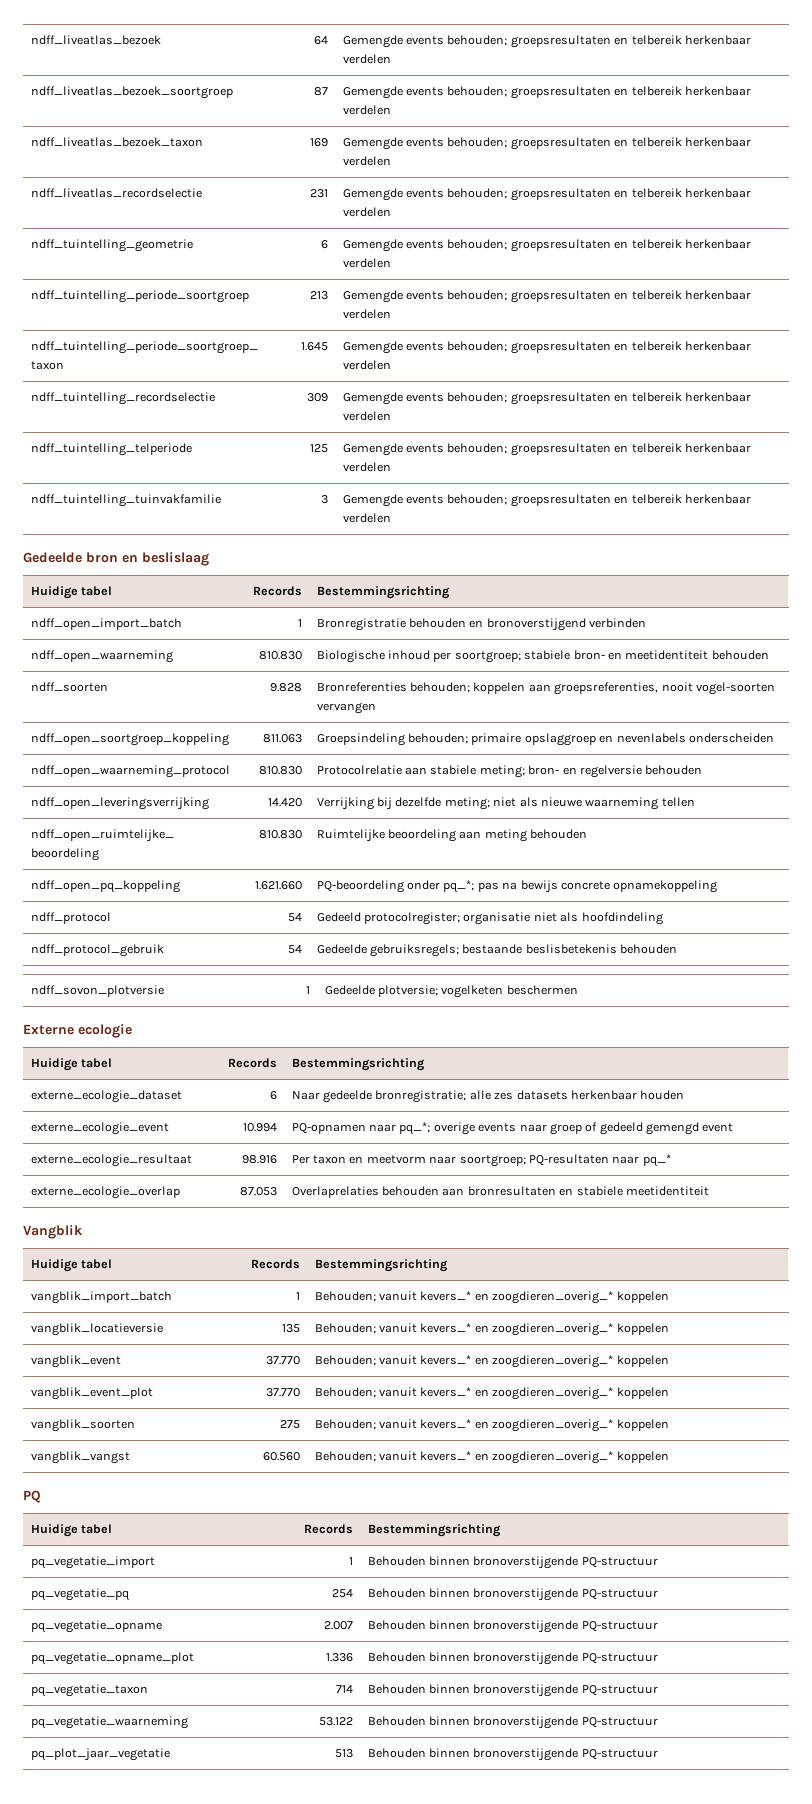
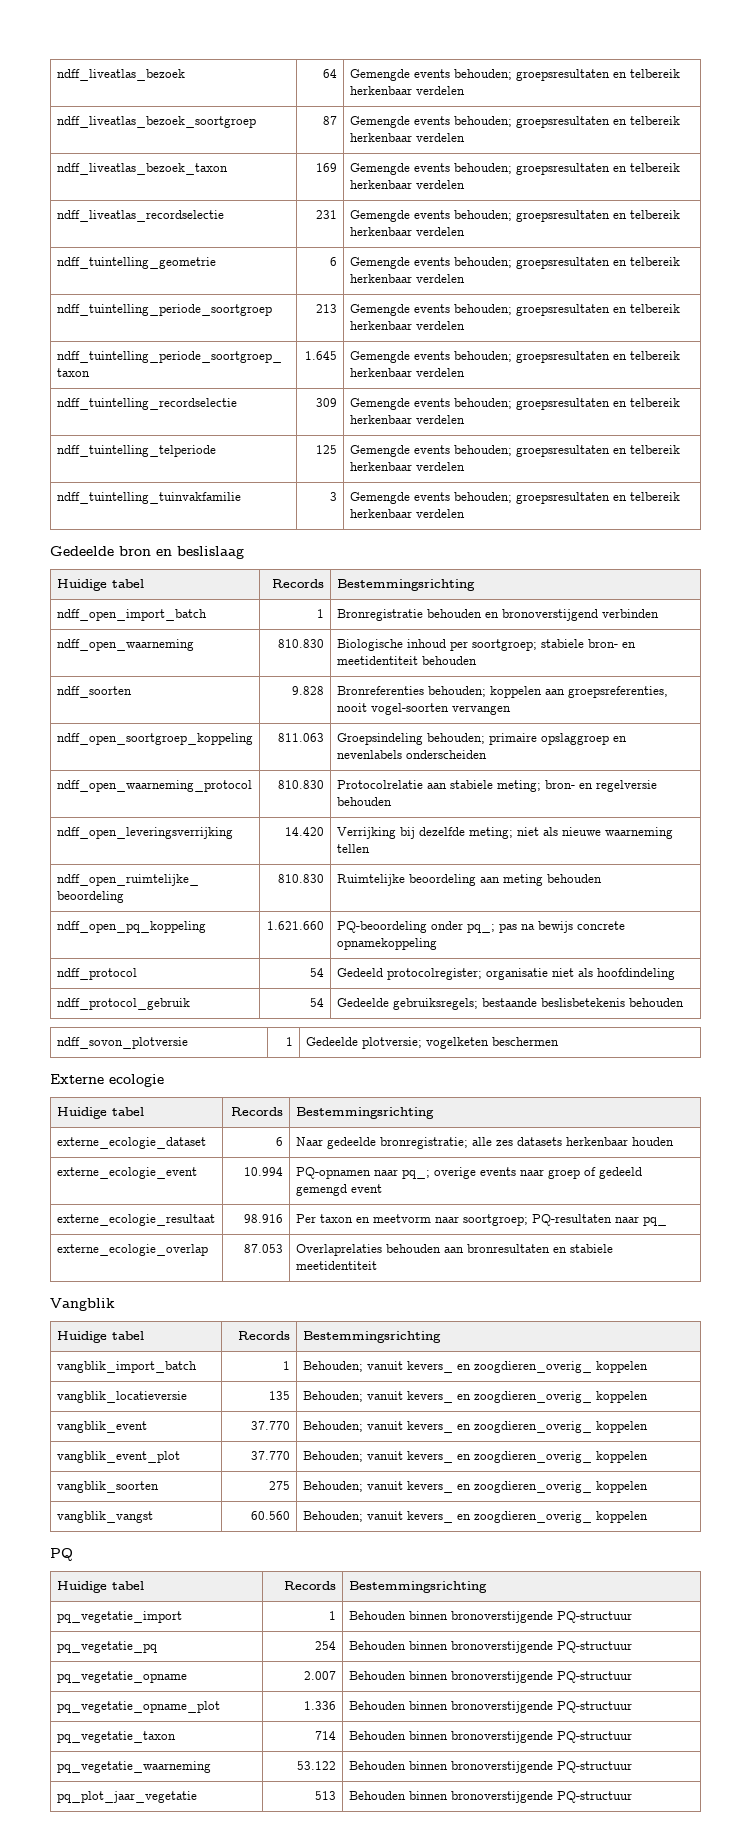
- ndff_open_pq_koppeling | 1.621.660 | PQ-beoordeling onder pq_*; pas na bewijs concrete opnamekoppeling
+ ndff_open_pq_koppeling | 1.621.660 | PQ-beoordeling onder pq_; pas na bewijs concrete opnamekoppeling
- externe_ecologie_event | 10.994 | PQ-opnamen naar pq_*; overige events naar groep of gedeeld gemengd event
+ externe_ecologie_event | 10.994 | PQ-opnamen naar pq_; overige events naar groep of gedeeld gemengd event
- externe_ecologie_resultaat | 98.916 | Per taxon en meetvorm naar soortgroep; PQ-resultaten naar pq_*
+ externe_ecologie_resultaat | 98.916 | Per taxon en meetvorm naar soortgroep; PQ-resultaten naar pq_
- vangblik_import_batch | 1 | Behouden; vanuit kevers_* en zoogdieren_overig_* koppelen
+ vangblik_import_batch | 1 | Behouden; vanuit kevers_ en zoogdieren_overig_ koppelen
- vangblik_locatieversie | 135 | Behouden; vanuit kevers_* en zoogdieren_overig_* koppelen
+ vangblik_locatieversie | 135 | Behouden; vanuit kevers_ en zoogdieren_overig_ koppelen
- vangblik_event | 37.770 | Behouden; vanuit kevers_* en zoogdieren_overig_* koppelen
+ vangblik_event | 37.770 | Behouden; vanuit kevers_ en zoogdieren_overig_ koppelen
- vangblik_event_plot | 37.770 | Behouden; vanuit kevers_* en zoogdieren_overig_* koppelen
+ vangblik_event_plot | 37.770 | Behouden; vanuit kevers_ en zoogdieren_overig_ koppelen
- vangblik_soorten | 275 | Behouden; vanuit kevers_* en zoogdieren_overig_* koppelen
+ vangblik_soorten | 275 | Behouden; vanuit kevers_ en zoogdieren_overig_ koppelen
- vangblik_vangst | 60.560 | Behouden; vanuit kevers_* en zoogdieren_overig_* koppelen
+ vangblik_vangst | 60.560 | Behouden; vanuit kevers_ en zoogdieren_overig_ koppelen

